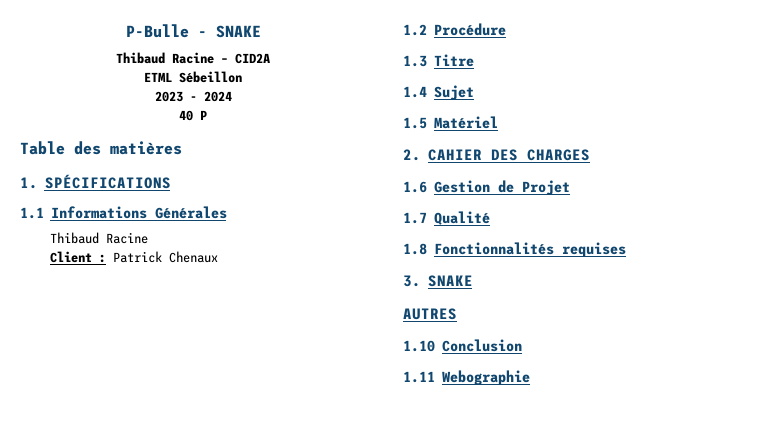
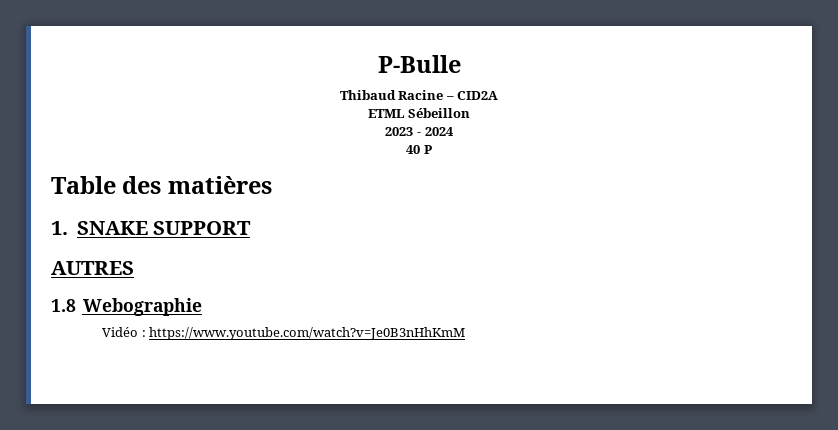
- P-Bulle - SNAKE
+ P-Bulle
- 1. SPÉCIFICATIONS
- 1.1 Informations Générales
- Thibaud Racine
- Client : Patrick Chenaux
- 1.2 Procédure
- 1.3 Titre
- 1.4 Sujet
- 1.5 Matériel
- 2. CAHIER DES CHARGES
- 1.6 Gestion de Projet
- 1.7 Qualité
- 1.8 Fonctionnalités requises
- 3. SNAKE
+ 1. SNAKE SUPPORT
- 1.10 Conclusion
- 1.11 Webographie
+ 1.8 Webographie
+ Vidéo : https://www.youtube.com/watch?v=Je0B3nHhKmM

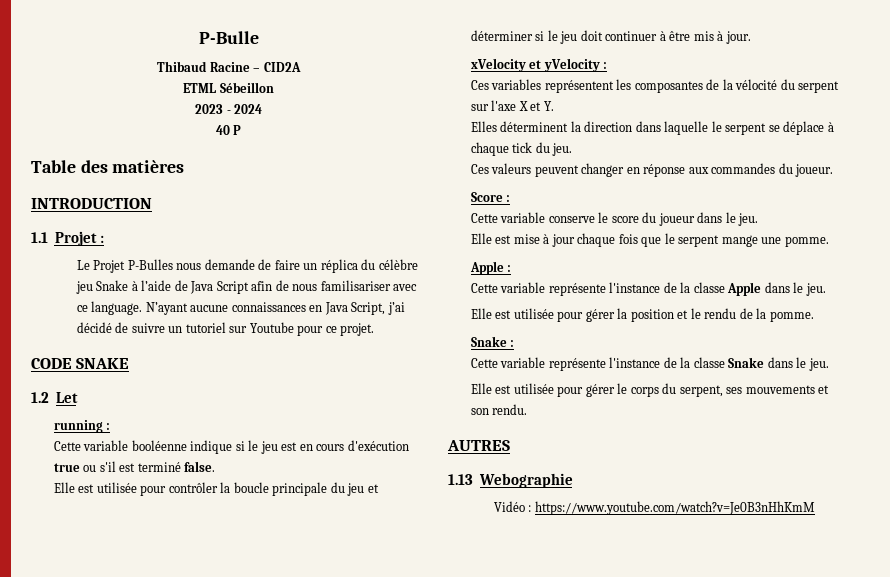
- 1. SNAKE SUPPORT
+ INTRODUCTION
+ 1.1 Projet :
+ Le Projet P-Bulles nous demande de faire un réplica du célèbre jeu Snake à l’aide de Java Script afin de nous familisariser avec ce language. N’ayant aucune connaissances en Java Script, j’ai décidé de suivre un tutoriel sur Youtube pour ce projet.
+ CODE SNAKE
+ 1.2 Let
+ running :
+ Cette variable booléenne indique si le jeu est en cours d'exécution true ou s'il est terminé false.
+ Elle est utilisée pour contrôler la boucle principale du jeu et déterminer si le jeu doit continuer à être mis à jour.
+ xVelocity et yVelocity :
+ Ces variables représentent les composantes de la vélocité du serpent sur l'axe X et Y.
+ Elles déterminent la direction dans laquelle le serpent se déplace à chaque tick du jeu.
+ Ces valeurs peuvent changer en réponse aux commandes du joueur.
+ Score :
+ Cette variable conserve le score du joueur dans le jeu.
+ Elle est mise à jour chaque fois que le serpent mange une pomme.
+ Apple :
+ Cette variable représente l'instance de la classe Apple dans le jeu.
+ Elle est utilisée pour gérer la position et le rendu de la pomme.
+ Snake :
+ Cette variable représente l'instance de la classe Snake dans le jeu.
+ Elle est utilisée pour gérer le corps du serpent, ses mouvements et son rendu.
- 1.8 Webographie
+ 1.13 Webographie

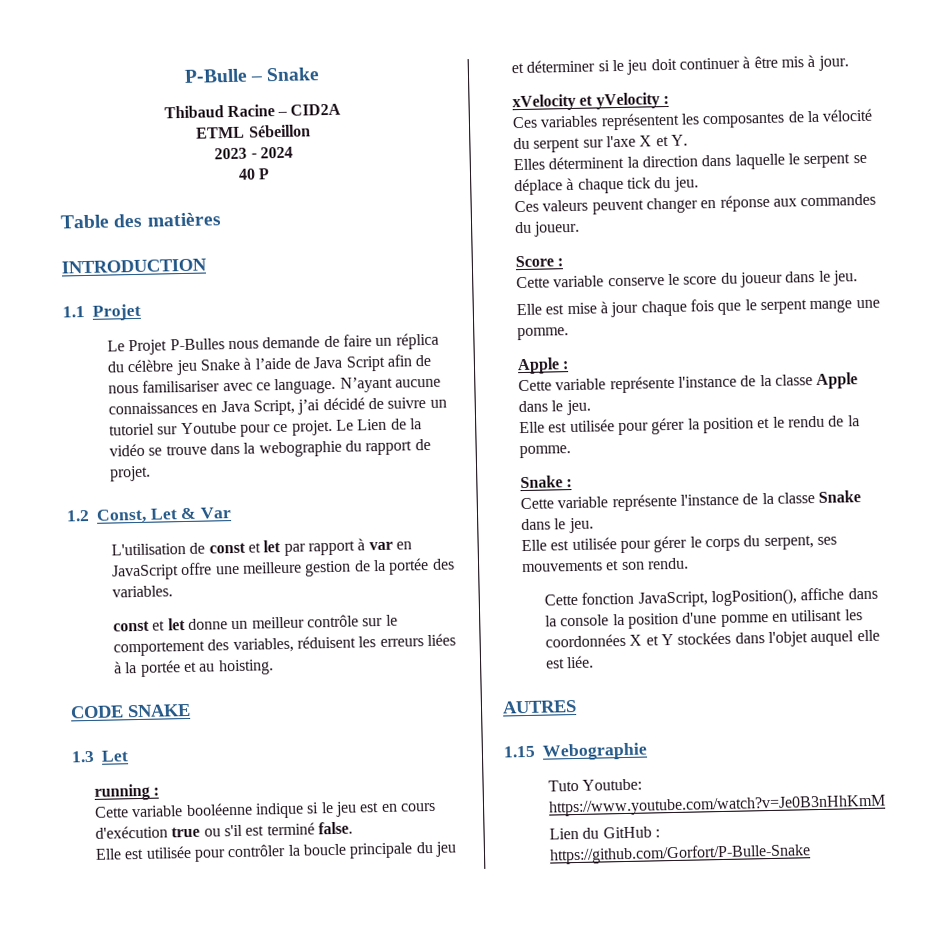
- P-Bulle
+ P-Bulle – Snake
- 1.1 Projet :
+ 1.1 Projet
+ Le Lien de la vidéo se trouve dans la webographie du rapport de projet.
+ 1.2 Const, Let & Var
+ L'utilisation de const et let par rapport à var en JavaScript offre une meilleure gestion de la portée des variables.
+ const et let donne un meilleur contrôle sur le comportement des variables, réduisent les erreurs liées à la portée et au hoisting.
- 1.2 Let
+ 1.3 Let
+ Cette fonction JavaScript, logPosition(), affiche dans la console la position d'une pomme en utilisant les coordonnées X et Y stockées dans l'objet auquel elle est liée.
- 1.13 Webographie
+ 1.15 Webographie
- Vidéo : https://www.youtube.com/watch?v=Je0B3nHhKmM
+ Tuto Youtube: https://www.youtube.com/watch?v=Je0B3nHhKmM
+ Lien du GitHub : https://github.com/Gorfort/P-Bulle-Snake

